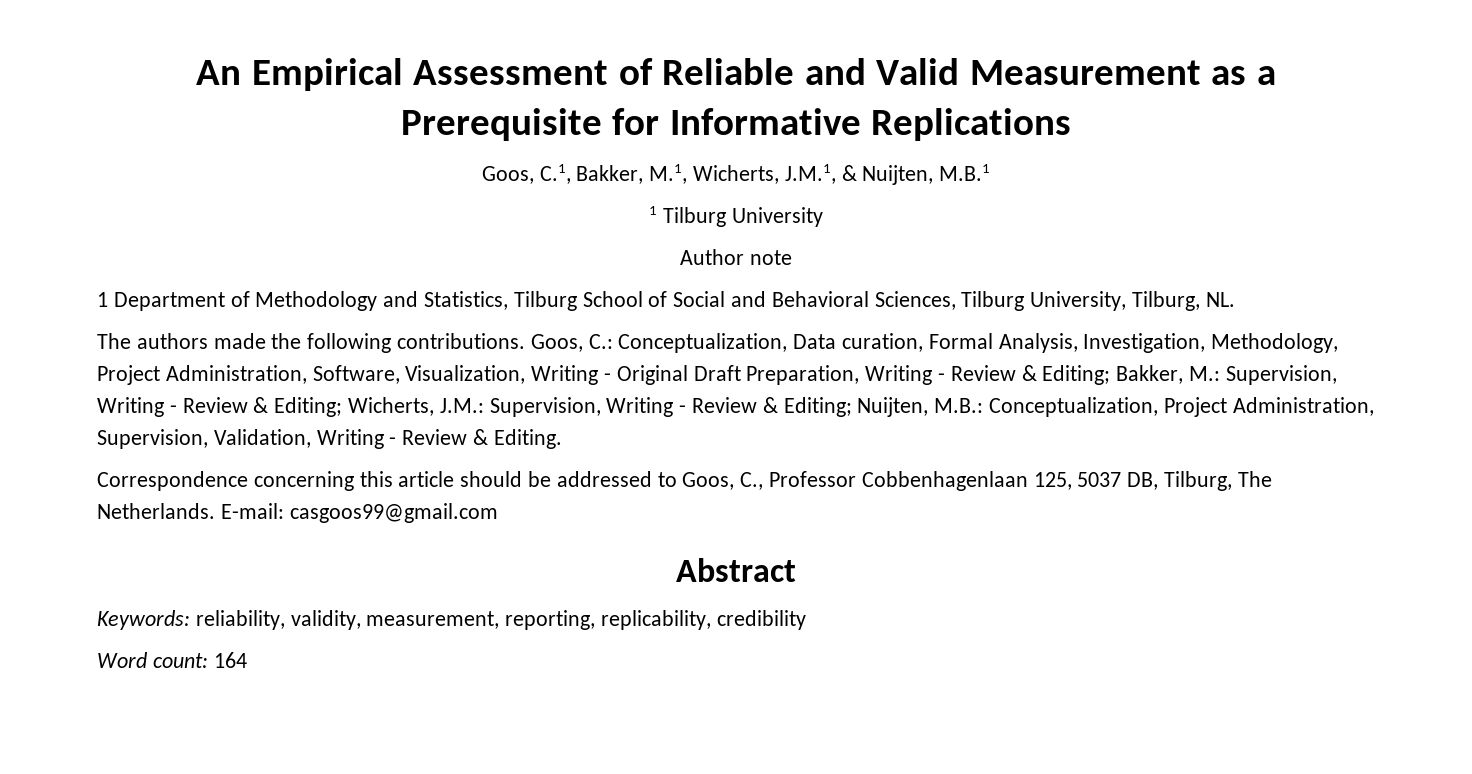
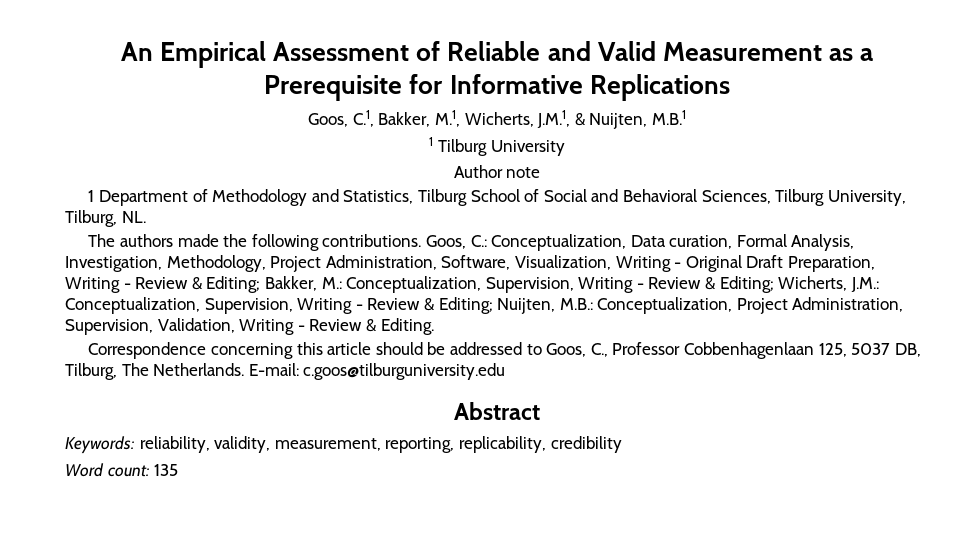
- Goos, C.: Conceptualization, Data curation, Formal Analysis, Investigation, Methodology, Project Administration, Software, Visualization, Writing - Original Draft Preparation, Writing - Review & Editing; Bakker, M.: Supervision, Writing - Review & Editing; Wicherts, J.M.: Supervision, Writing - Review & Editing; Nuijten, M.B.: Conceptualization, Project Administration, Supervision, Validation, Writing - Review & Editing.
+ Goos, C.: Conceptualization, Data curation, Formal Analysis, Investigation, Methodology, Project Administration, Software, Visualization, Writing - Original Draft Preparation, Writing - Review & Editing; Bakker, M.: Conceptualization, Supervision, Writing - Review & Editing; Wicherts, J.M.: Conceptualization, Supervision, Writing - Review & Editing; Nuijten, M.B.: Conceptualization, Project Administration, Supervision, Validation, Writing - Review & Editing.
- E-mail: casgoos99@gmail.com
+ E-mail: c.goos@tilburguniversity.edu
- Word count: 164
+ Word count: 135

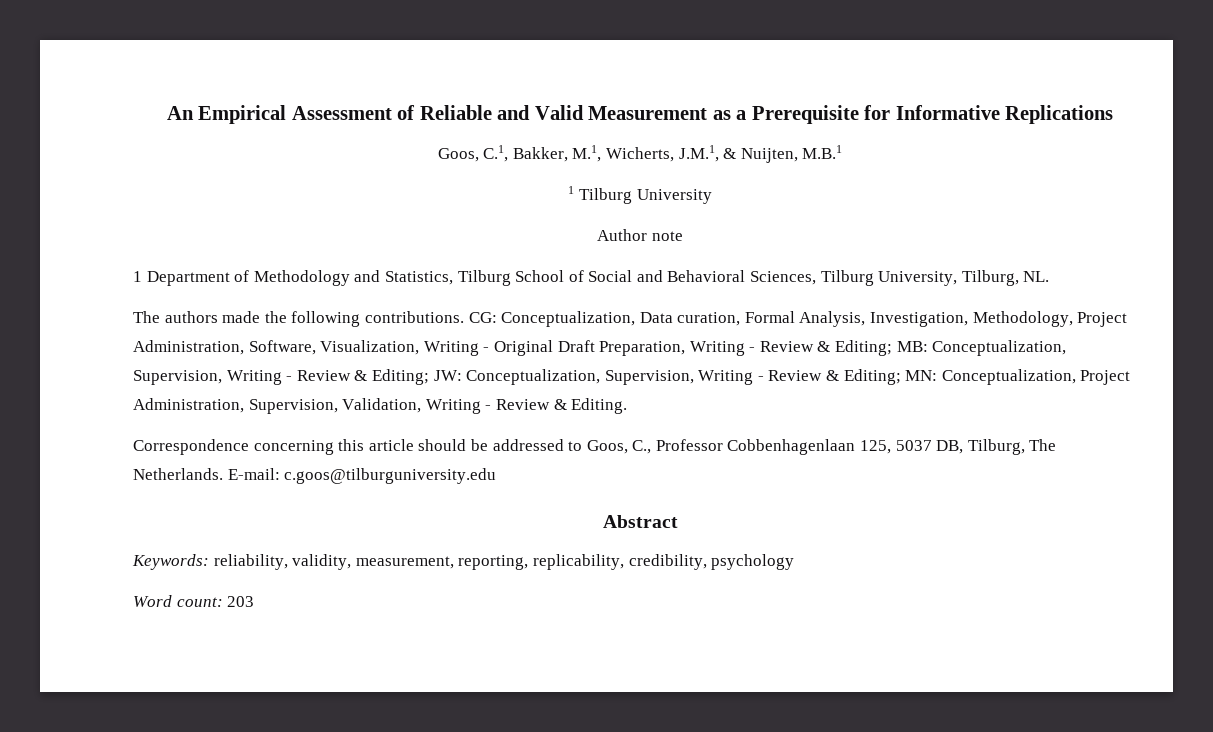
- Goos, C.: Conceptualization, Data curation, Formal Analysis, Investigation, Methodology, Project Administration, Software, Visualization, Writing - Original Draft Preparation, Writing - Review & Editing; Bakker, M.: Conceptualization, Supervision, Writing - Review & Editing; Wicherts, J.M.: Conceptualization, Supervision, Writing - Review & Editing; Nuijten, M.B.: Conceptualization, Project Administration, Supervision, Validation, Writing - Review & Editing.
+ CG: Conceptualization, Data curation, Formal Analysis, Investigation, Methodology, Project Administration, Software, Visualization, Writing - Original Draft Preparation, Writing - Review & Editing; MB: Conceptualization, Supervision, Writing - Review & Editing; JW: Conceptualization, Supervision, Writing - Review & Editing; MN: Conceptualization, Project Administration, Supervision, Validation, Writing - Review & Editing.
- Keywords: reliability, validity, measurement, reporting, replicability, credibility
+ Keywords: reliability, validity, measurement, reporting, replicability, credibility, psychology
- Word count: 135
+ Word count: 203

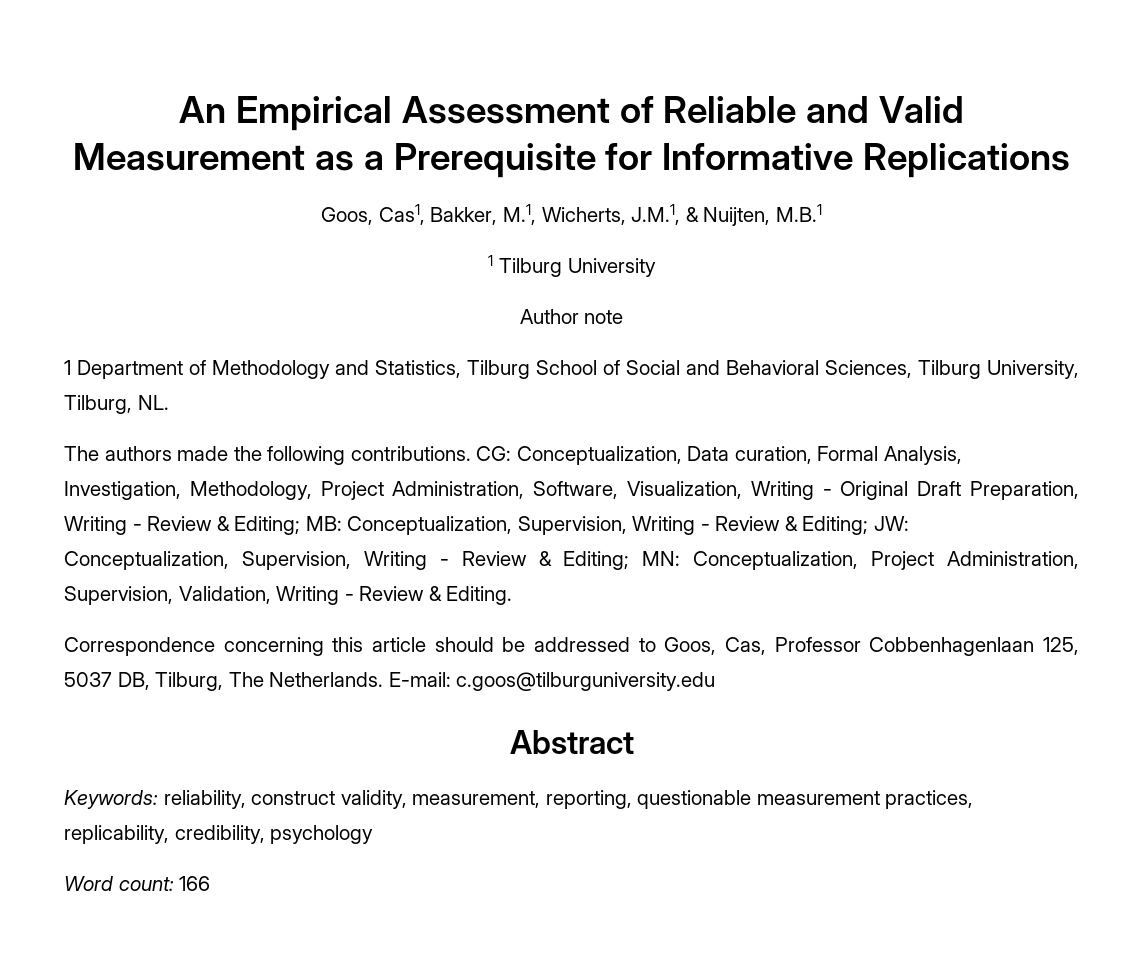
- Goos, C.1, Bakker, M.1, Wicherts, J.M.1, & Nuijten, M.B.1
+ Goos, Cas1, Bakker, M.1, Wicherts, J.M.1, & Nuijten, M.B.1
- Correspondence concerning this article should be addressed to Goos, C., Professor Cobbenhagenlaan 125, 5037 DB, Tilburg, The Netherlands.
+ Correspondence concerning this article should be addressed to Goos, Cas, Professor Cobbenhagenlaan 125, 5037 DB, Tilburg, The Netherlands.
- Keywords: reliability, validity, measurement, reporting, replicability, credibility, psychology
+ Keywords: reliability, construct validity, measurement, reporting, questionable measurement practices, replicability, credibility, psychology
- Word count: 203
+ Word count: 166

